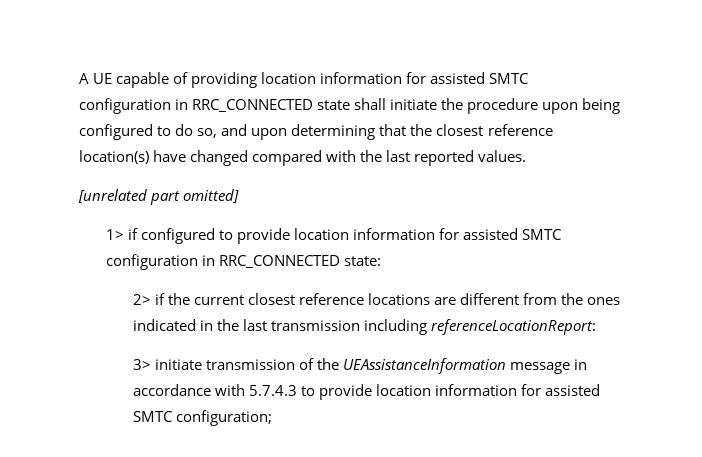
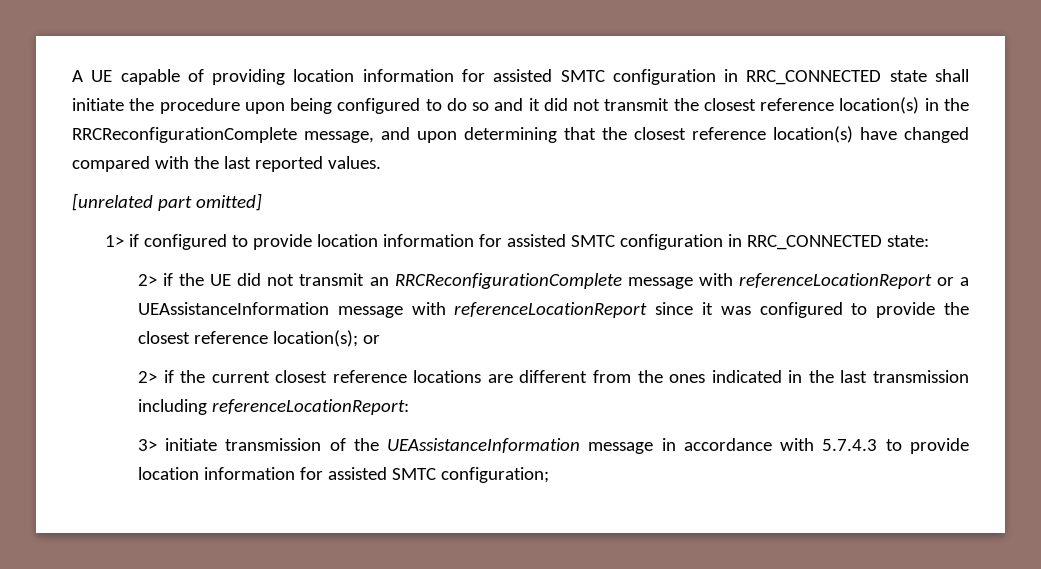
- A UE capable of providing location information for assisted SMTC configuration in RRC_CONNECTED state shall initiate the procedure upon being configured to do so, and upon determining that the closest reference location(s) have changed compared with the last reported values.
+ A UE capable of providing location information for assisted SMTC configuration in RRC_CONNECTED state shall initiate the procedure upon being configured to do so and it did not transmit the closest reference location(s) in the RRCReconfigurationComplete message, and upon determining that the closest reference location(s) have changed compared with the last reported values.
+ 2> if the UE did not transmit an RRCReconfigurationComplete message with referenceLocationReport or a UEAssistanceInformation message with referenceLocationReport since it was configured to provide the closest reference location(s); or

